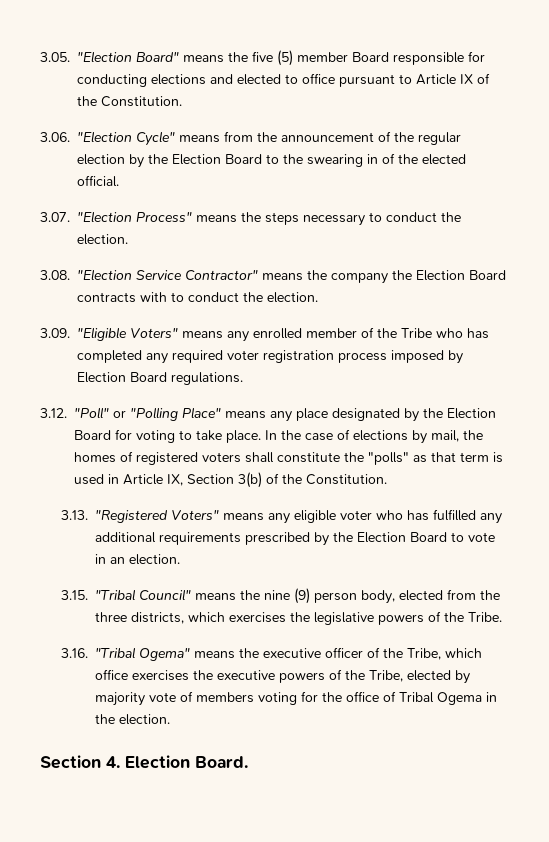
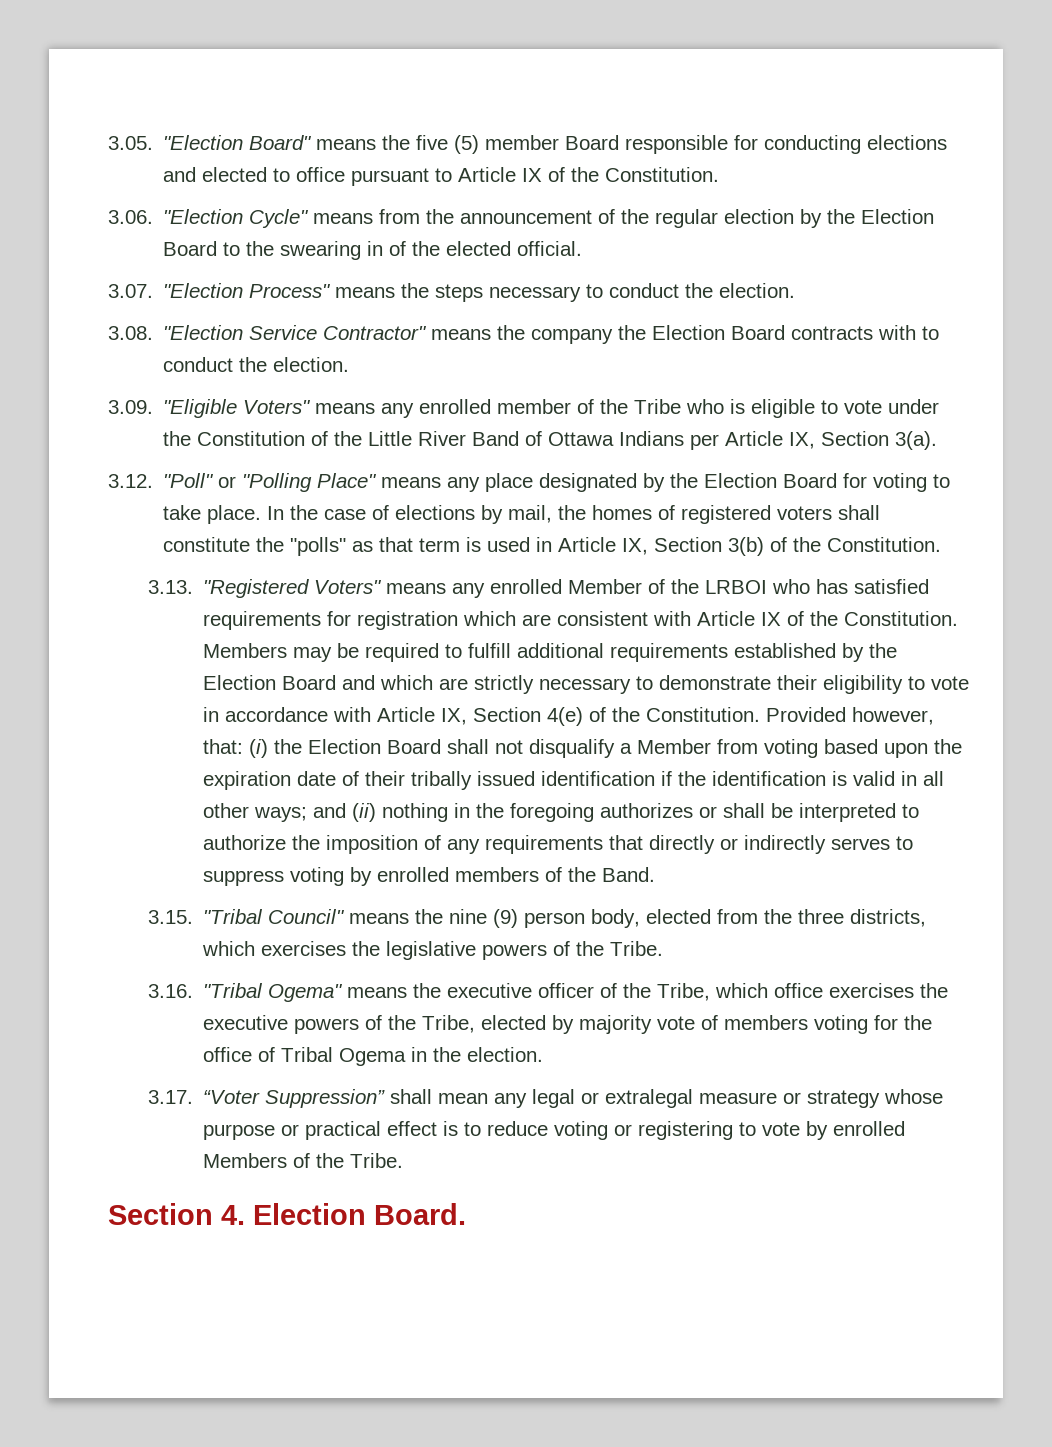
- 3.09. "Eligible Voters" means any enrolled member of the Tribe who has completed any required voter registration process imposed by Election Board regulations.
+ 3.09. "Eligible Voters" means any enrolled member of the Tribe who is eligible to vote under the Constitution of the Little River Band of Ottawa Indians per Article IX, Section 3(a).
- 3.13. "Registered Voters" means any eligible voter who has fulfilled any additional requirements prescribed by the Election Board to vote in an election.
+ 3.13. "Registered Voters" means any enrolled Member of the LRBOI who has satisfied requirements for registration which are consistent with Article IX of the Constitution. Members may be required to fulfill additional requirements established by the Election Board and which are strictly necessary to demonstrate their eligibility to vote in accordance with Article IX, Section 4(e) of the Constitution. Provided however, that: (i) the Election Board shall not disqualify a Member from voting based upon the expiration date of their tribally issued identification if the identification is valid in all other ways; and (ii) nothing in the foregoing authorizes or shall be interpreted to authorize the imposition of any requirements that directly or indirectly serves to suppress voting by enrolled members of the Band.
+ 3.17. “Voter Suppression” shall mean any legal or extralegal measure or strategy whose purpose or practical effect is to reduce voting or registering to vote by enrolled Members of the Tribe.

